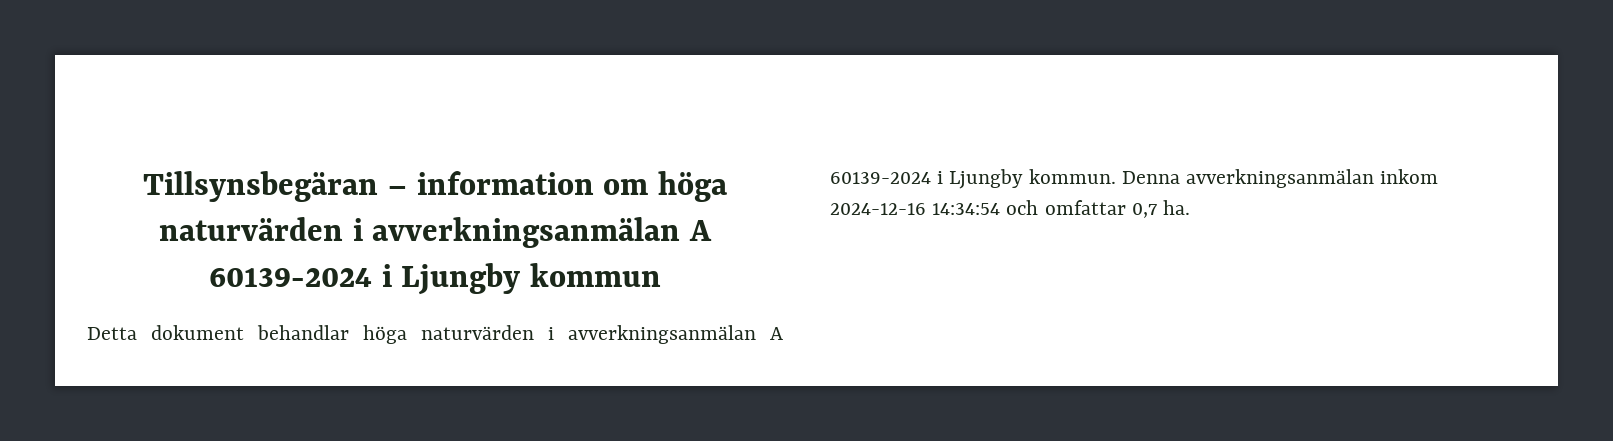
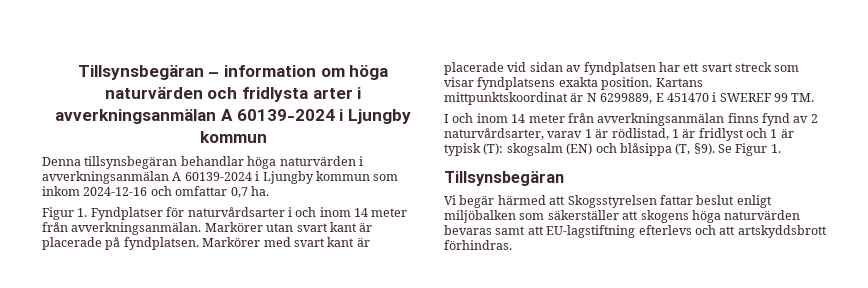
- Tillsynsbegäran – information om höga naturvärden i avverkningsanmälan A 60139-2024 i Ljungby kommun
- Detta dokument behandlar höga naturvärden i avverkningsanmälan A 60139-2024 i Ljungby kommun. Denna avverkningsanmälan inkom 2024-12-16 14:34:54 och omfattar 0,7 ha.
+ Tillsynsbegäran – information om höga naturvärden och fridlysta arter i avverkningsanmälan A 60139-2024 i Ljungby kommun
+ Denna tillsynsbegäran behandlar höga naturvärden i avverkningsanmälan A 60139-2024 i Ljungby kommun som inkom 2024-12-16 och omfattar 0,7 ha.
+ Figur 1. Fyndplatser för naturvårdsarter i och inom 14 meter från avverkningsanmälan. Markörer utan svart kant är placerade på fyndplatsen. Markörer med svart kant är placerade vid sidan av fyndplatsen har ett svart streck som visar fyndplatsens exakta position. Kartans mittpunktskoordinat är N 6299889, E 451470 i SWEREF 99 TM.
+ I och inom 14 meter från avverkningsanmälan finns fynd av 2 naturvårdsarter, varav 1 är rödlistad, 1 är fridlyst och 1 är typisk (T): skogsalm (EN) och blåsippa (T, §9). Se Figur 1.
+ Tillsynsbegäran
+ Vi begär härmed att Skogsstyrelsen fattar beslut enligt miljöbalken som säkerställer att skogens höga naturvärden bevaras samt att EU-lagstiftning efterlevs och att artskyddsbrott förhindras.

